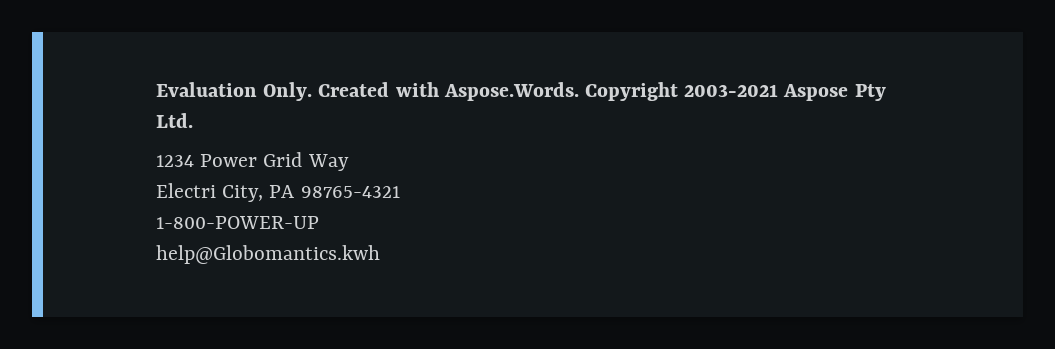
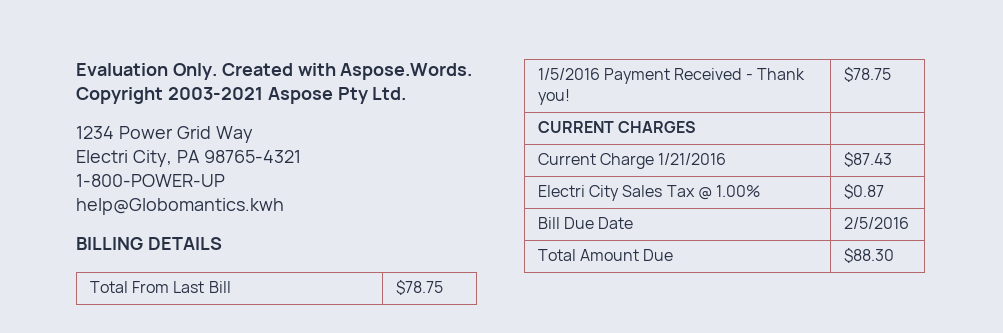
+ BILLING DETAILS
+ Total From Last Bill | $78.75
+ 1/5/2016 Payment Received - Thank you! | $78.75
+ CURRENT CHARGES |
+ Current Charge 1/21/2016 | $87.43
+ Electri City Sales Tax @ 1.00% | $0.87
+ Bill Due Date | 2/5/2016
+ Total Amount Due | $88.30

